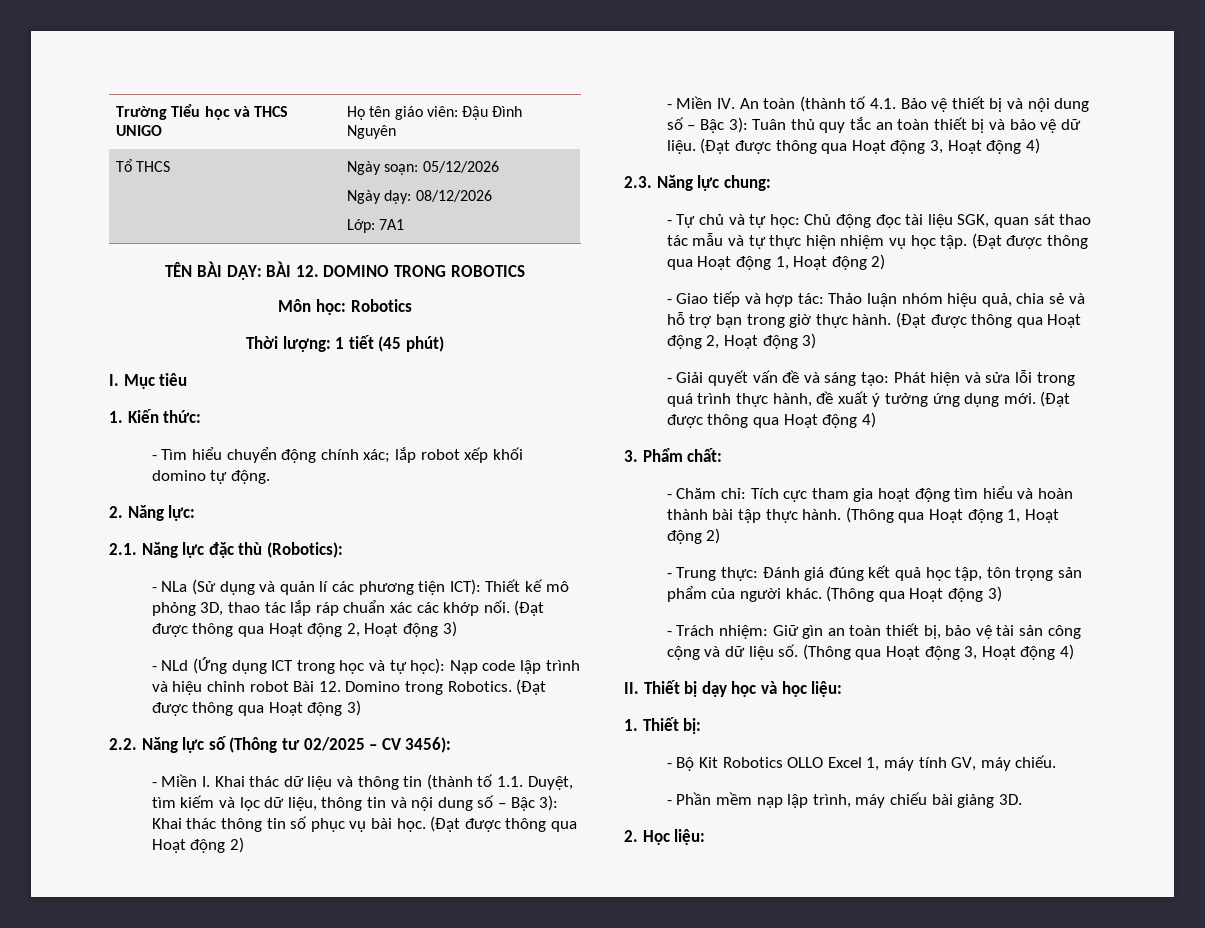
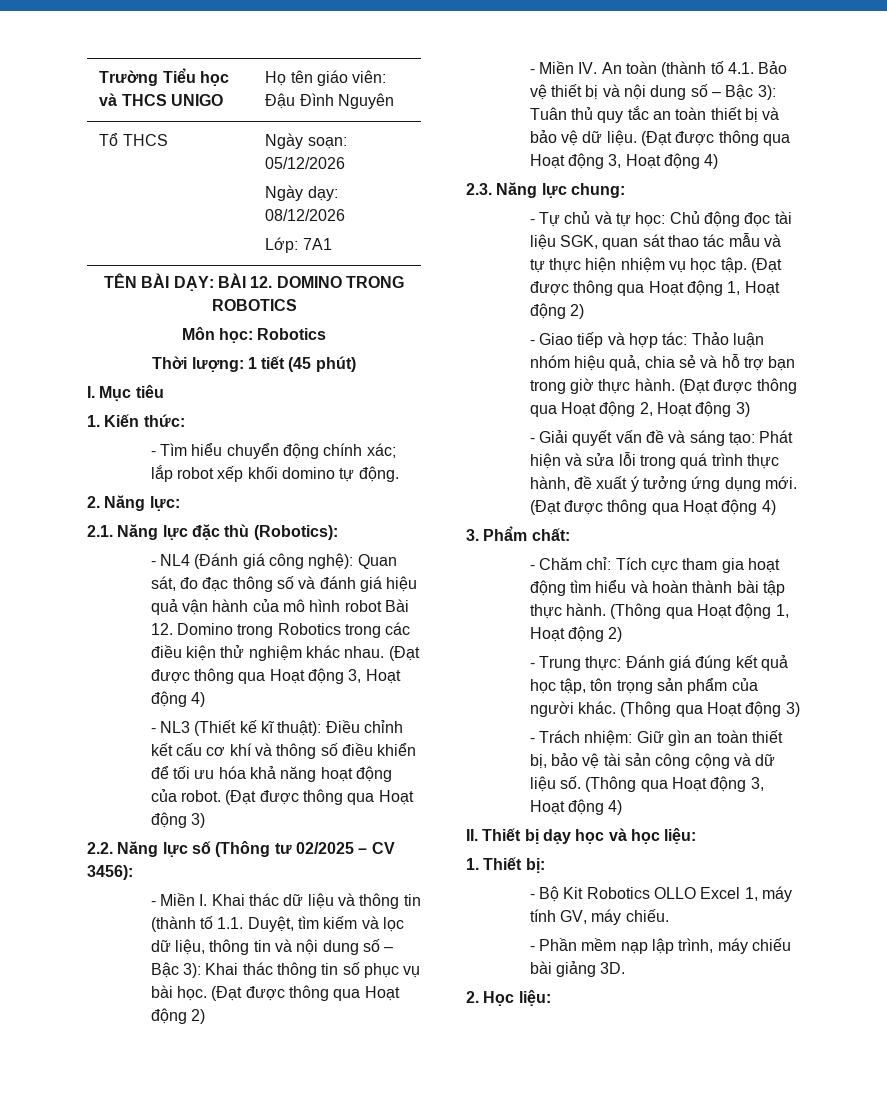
- - NLa (Sử dụng và quản lí các phương tiện ICT): Thiết kế mô phỏng 3D, thao tác lắp ráp chuẩn xác các khớp nối. (Đạt được thông qua Hoạt động 2, Hoạt động 3)
- - NLd (Ứng dụng ICT trong học và tự học): Nạp code lập trình và hiệu chỉnh robot Bài 12. Domino trong Robotics.
+ - NL4 (Đánh giá công nghệ): Quan sát, đo đạc thông số và đánh giá hiệu quả vận hành của mô hình robot Bài 12. Domino trong Robotics trong các điều kiện thử nghiệm khác nhau. (Đạt được thông qua Hoạt động 3, Hoạt động 4)
+ - NL3 (Thiết kế kĩ thuật): Điều chỉnh kết cấu cơ khí và thông số điều khiển để tối ưu hóa khả năng hoạt động của robot.

